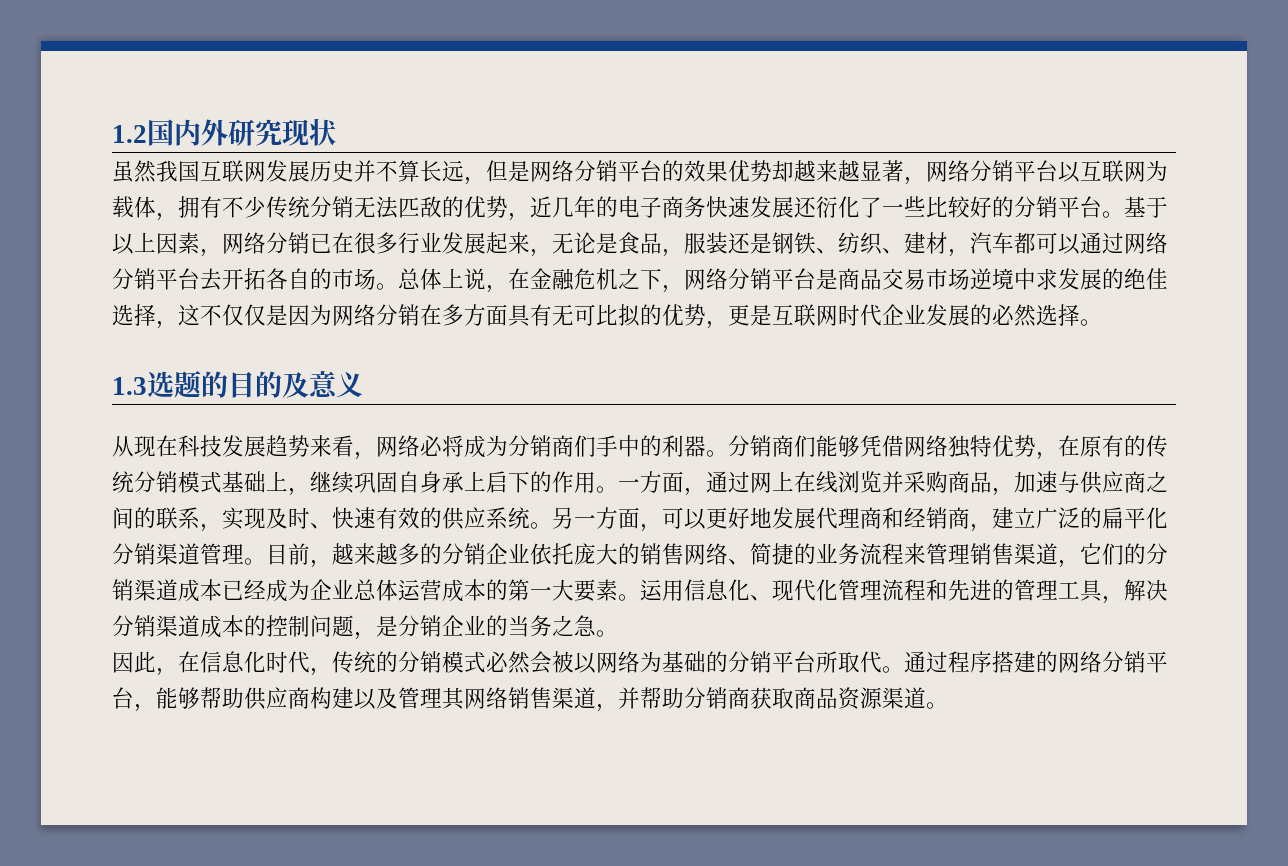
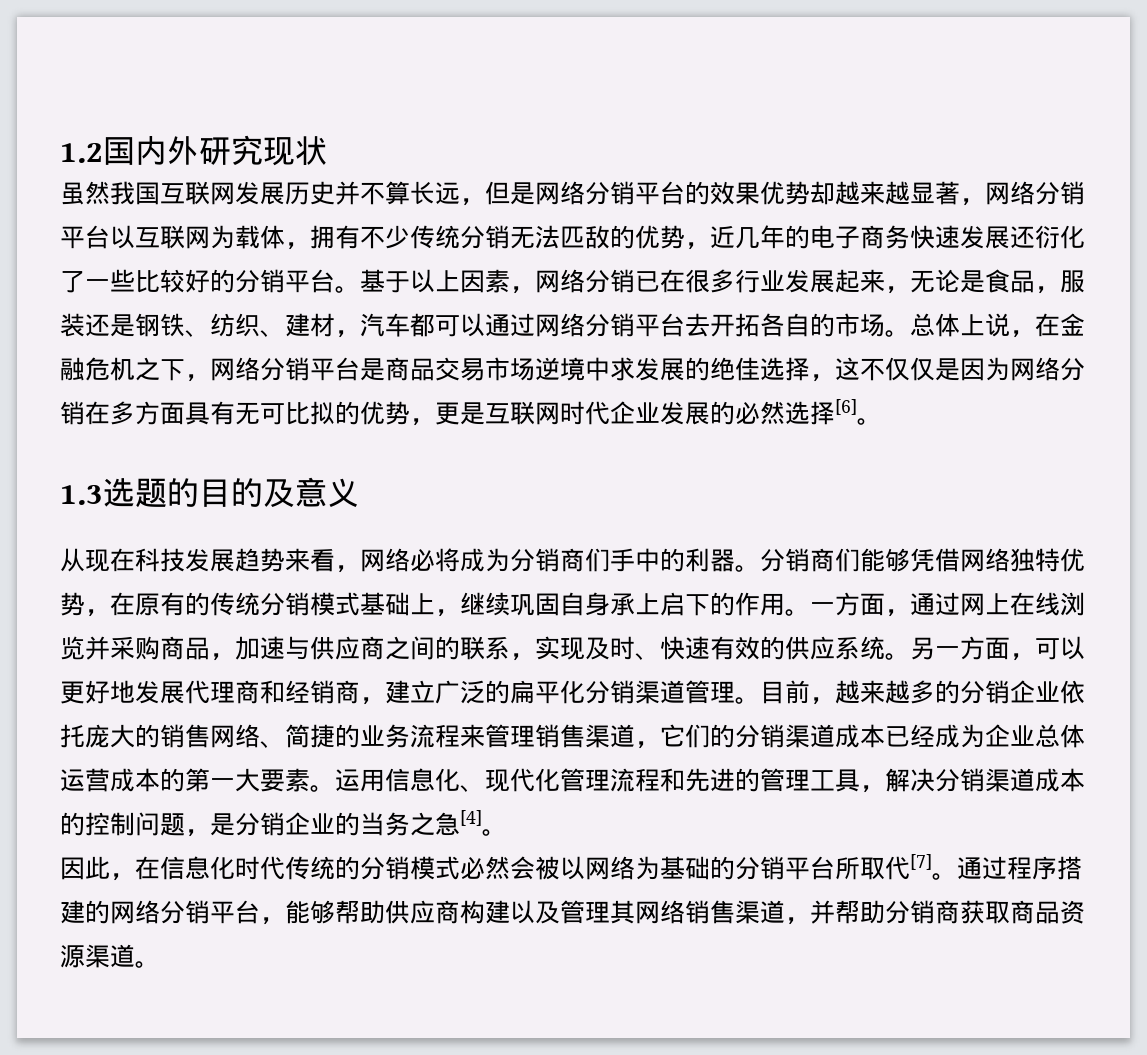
- 总体上说，在金融危机之下，网络分销平台是商品交易市场逆境中求发展的绝佳选择，这不仅仅是因为网络分销在多方面具有无可比拟的优势，更是互联网时代企业发展的必然选择。
+ 总体上说，在金融危机之下，网络分销平台是商品交易市场逆境中求发展的绝佳选择，这不仅仅是因为网络分销在多方面具有无可比拟的优势，更是互联网时代企业发展的必然选择[6]。
- 运用信息化、现代化管理流程和先进的管理工具，解决分销渠道成本的控制问题，是分销企业的当务之急。
+ 运用信息化、现代化管理流程和先进的管理工具，解决分销渠道成本的控制问题，是分销企业的当务之急[4]。
- 因此，在信息化时代，传统的分销模式必然会被以网络为基础的分销平台所取代。
+ 因此，在信息化时代传统的分销模式必然会被以网络为基础的分销平台所取代[7]。

